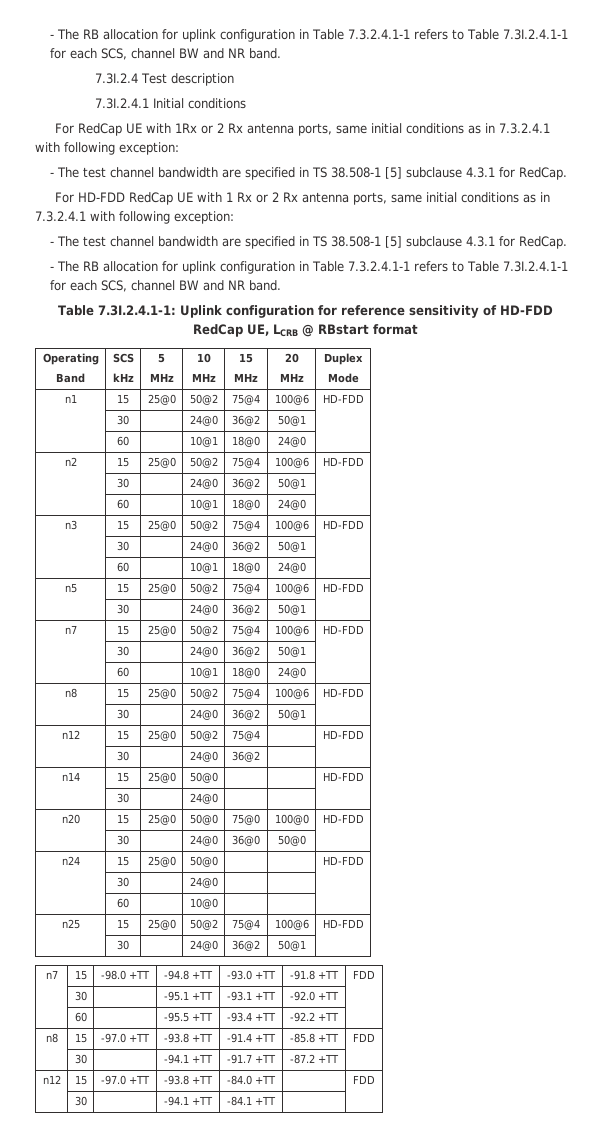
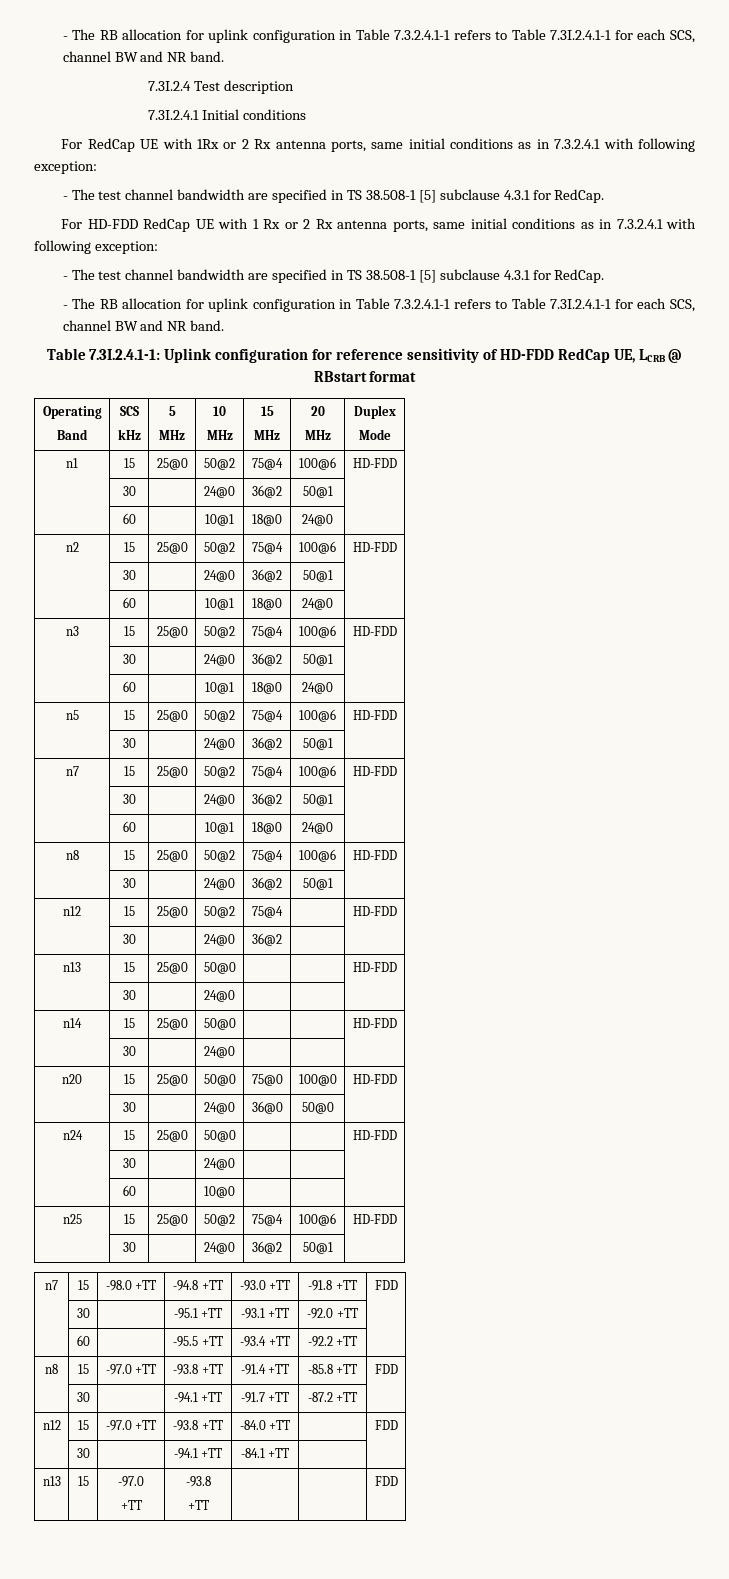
+ n13 | 15 | 25@0 | 50@0 | | | HD-FDD
+ | 30 | | 24@0 | | |
+ n13 | 15 | -97.0
+ +TT | -93.8
+ +TT | | | FDD

